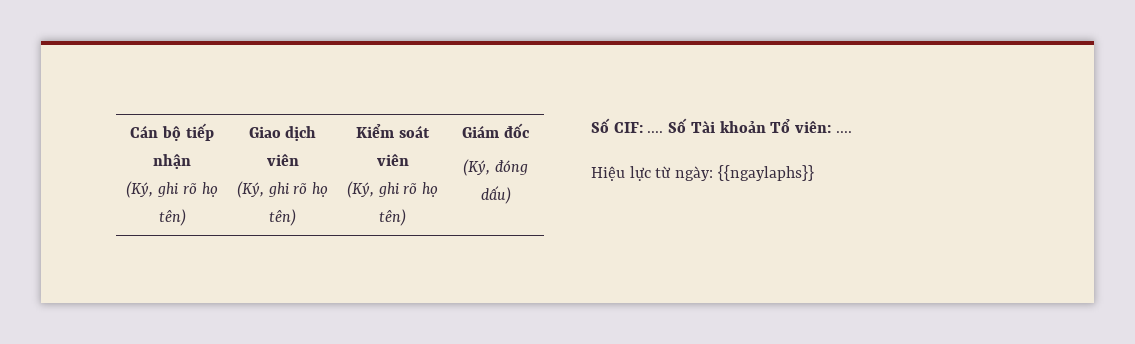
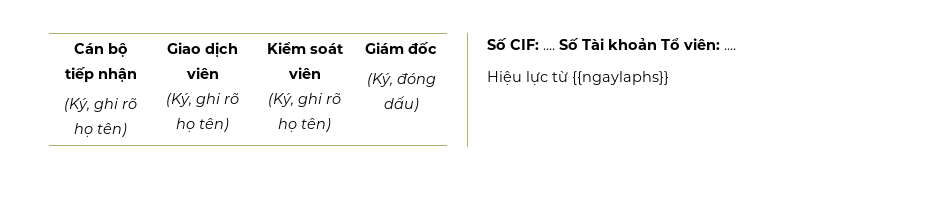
- Hiệu lực từ ngày: {{ngaylaphs}}
+ Hiệu lực từ {{ngaylaphs}}

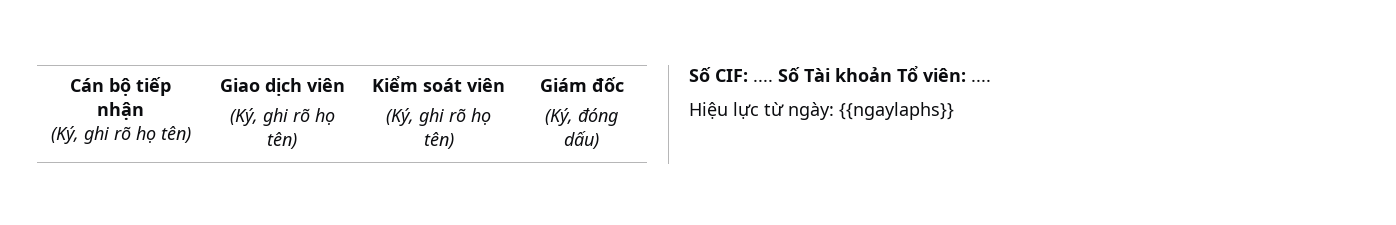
- Hiệu lực từ {{ngaylaphs}}
+ Hiệu lực từ ngày: {{ngaylaphs}}

